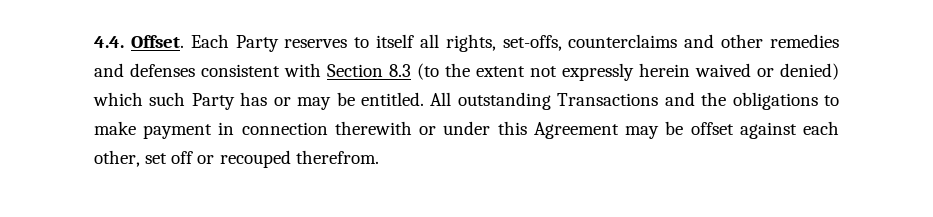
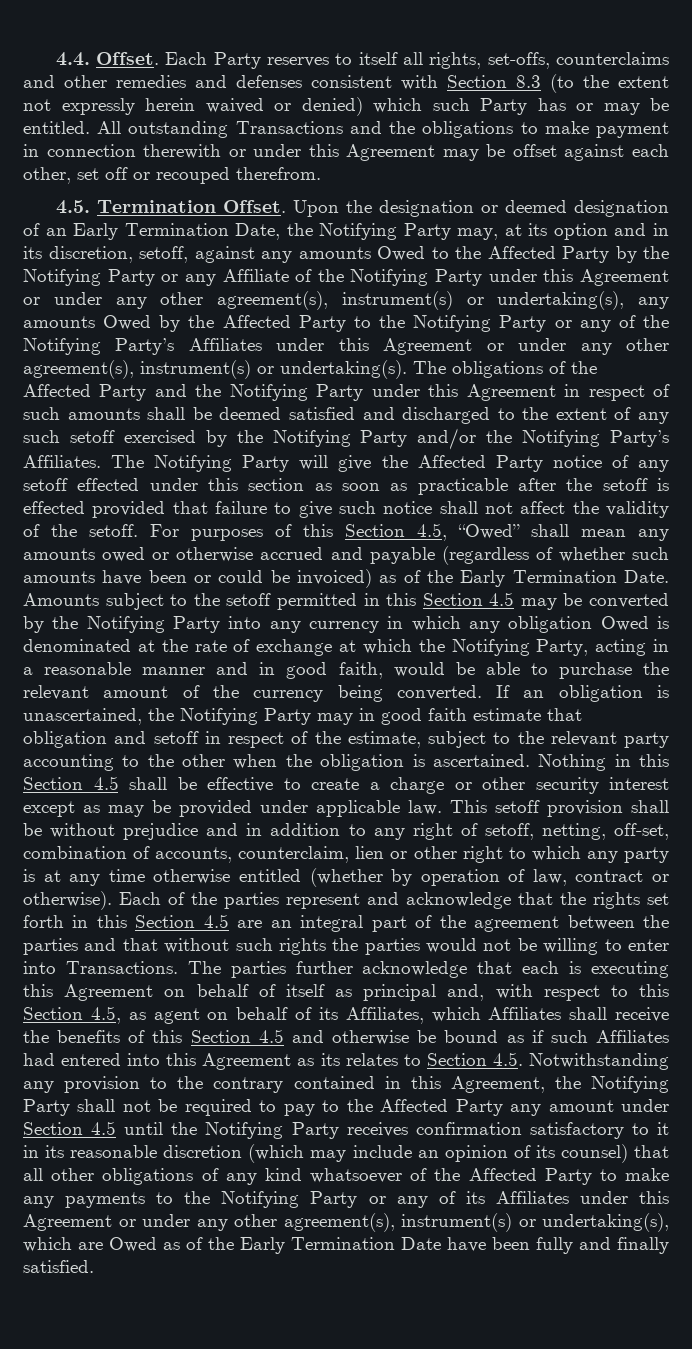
+ 4.5. Termination Offset. Upon the designation or deemed designation of an Early Termination Date, the Notifying Party may, at its option and in its discretion, setoff, against any amounts Owed to the Affected Party by the Notifying Party or any Affiliate of the Notifying Party under this Agreement or under any other agreement(s), instrument(s) or undertaking(s), any amounts Owed by the Affected Party to the Notifying Party or any of the Notifying Party’s Affiliates under this Agreement or under any other agreement(s), instrument(s) or undertaking(s). The obligations of the Affected Party and the Notifying Party under this Agreement in respect of such amounts shall be deemed satisfied and discharged to the extent of any such setoff exercised by the Notifying Party and/or the Notifying Party’s Affiliates. The Notifying Party will give the Affected Party notice of any setoff effected under this section as soon as practicable after the setoff is effected provided that failure to give such notice shall not affect the validity of the setoff. For purposes of this Section 4.5, “Owed” shall mean any amounts owed or otherwise accrued and payable (regardless of whether such amounts have been or could be invoiced) as of the Early Termination Date. Amounts subject to the setoff permitted in this Section 4.5 may be converted by the Notifying Party into any currency in which any obligation Owed is denominated at the rate of exchange at which the Notifying Party, acting in a reasonable manner and in good faith, would be able to purchase the relevant amount of the currency being converted. If an obligation is unascertained, the Notifying Party may in good faith estimate that obligation and setoff in respect of the estimate, subject to the relevant party accounting to the other when the obligation is ascertained. Nothing in this Section 4.5 shall be effective to create a charge or other security interest except as may be provided under applicable law. This setoff provision shall be without prejudice and in addition to any right of setoff, netting, off-set, combination of accounts, counterclaim, lien or other right to which any party is at any time otherwise entitled (whether by operation of law, contract or otherwise). Each of the parties represent and acknowledge that the rights set forth in this Section 4.5 are an integral part of the agreement between the parties and that without such rights the parties would not be willing to enter into Transactions. The parties further acknowledge that each is executing this Agreement on behalf of itself as principal and, with respect to this Section 4.5, as agent on behalf of its Affiliates, which Affiliates shall receive the benefits of this Section 4.5 and otherwise be bound as if such Affiliates had entered into this Agreement as its relates to Section 4.5. Notwithstanding any provision to the contrary contained in this Agreement, the Notifying Party shall not be required to pay to the Affected Party any amount under Section 4.5 until the Notifying Party receives confirmation satisfactory to it in its reasonable discretion (which may include an opinion of its counsel) that all other obligations of any kind whatsoever of the Affected Party to make any payments to the Notifying Party or any of its Affiliates under this Agreement or under any other agreement(s), instrument(s) or undertaking(s), which are Owed as of the Early Termination Date have been fully and finally satisfied.

